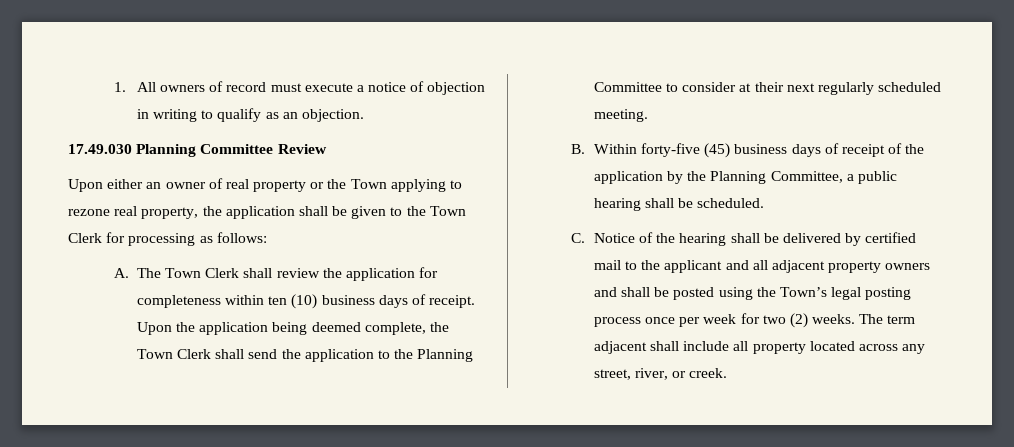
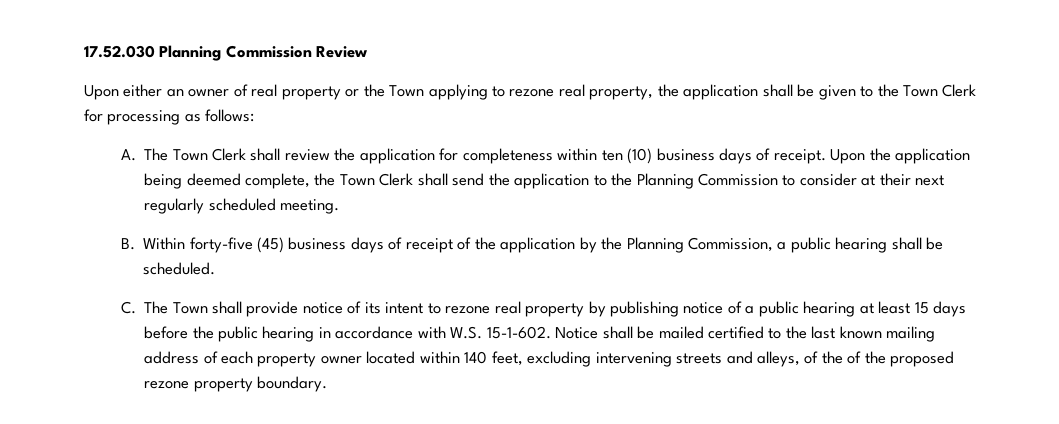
- 1. All owners of record must execute a notice of objection in writing to qualify as an objection.
- 17.49.030 Planning Committee Review
+ 17.52.030 Planning Commission Review
- Upon the application being deemed complete, the Town Clerk shall send the application to the Planning Committee to consider at their next regularly scheduled meeting.
+ Upon the application being deemed complete, the Town Clerk shall send the application to the Planning Commission to consider at their next regularly scheduled meeting.
- B. Within forty-five (45) business days of receipt of the application by the Planning Committee, a public hearing shall be scheduled.
+ B. Within forty-five (45) business days of receipt of the application by the Planning Commission, a public hearing shall be scheduled.
- C. Notice of the hearing shall be delivered by certified mail to the applicant and all adjacent property owners and shall be posted using the Town’s legal posting process once per week for two (2) weeks. The term adjacent shall include all property located across any street, river, or creek.
+ C. The Town shall provide notice of its intent to rezone real property by publishing notice of a public hearing at least 15 days before the public hearing in accordance with W.S. 15-1-602. Notice shall be mailed certified to the last known mailing address of each property owner located within 140 feet, excluding intervening streets and alleys, of the of the proposed rezone property boundary.

